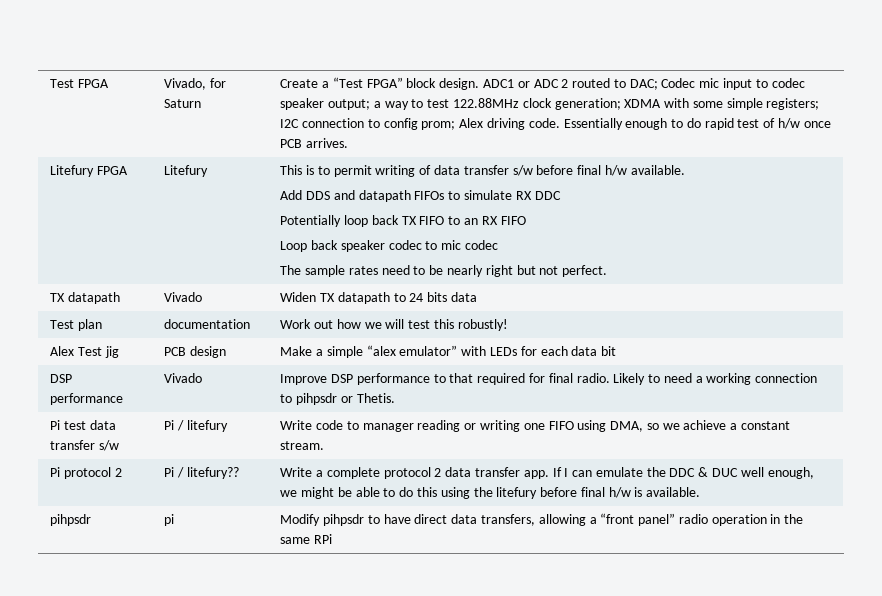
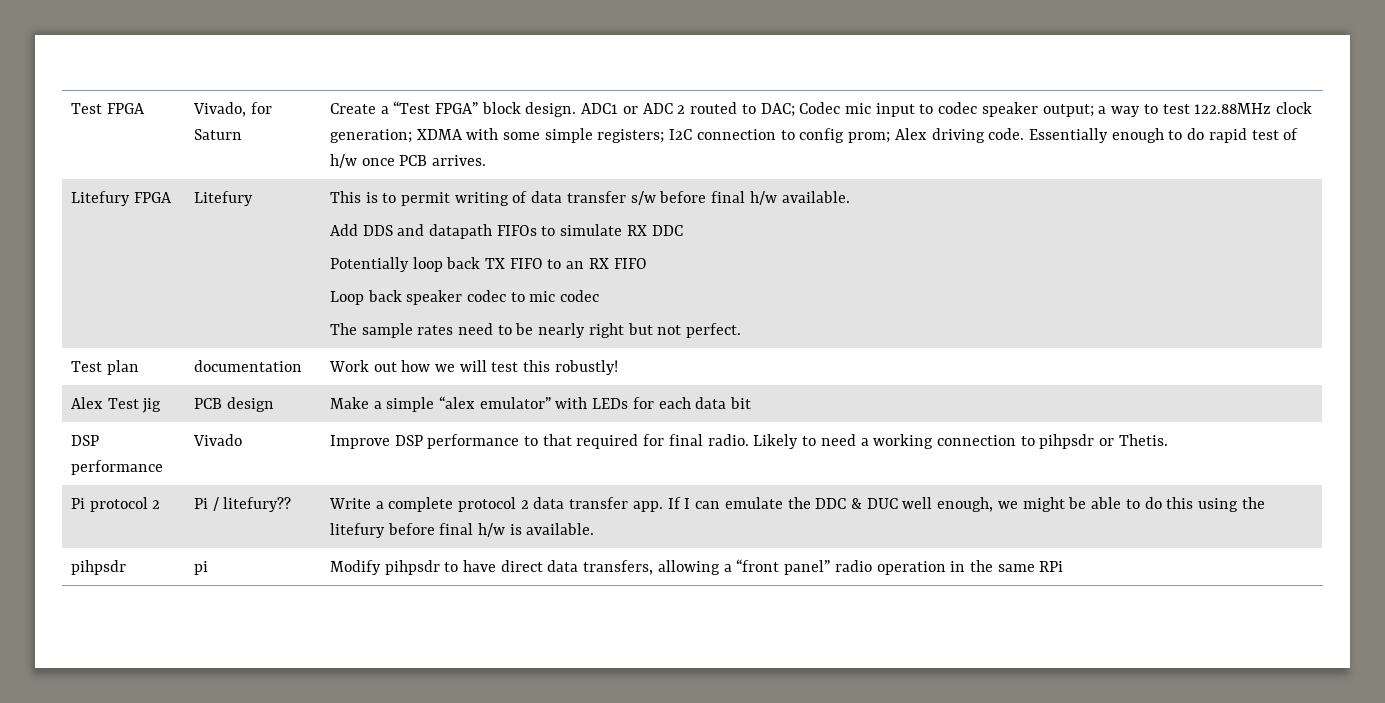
- TX datapath | Vivado | Widen TX datapath to 24 bits data
- Pi test data transfer s/w | Pi / litefury | Write code to manager reading or writing one FIFO using DMA, so we achieve a constant stream.

